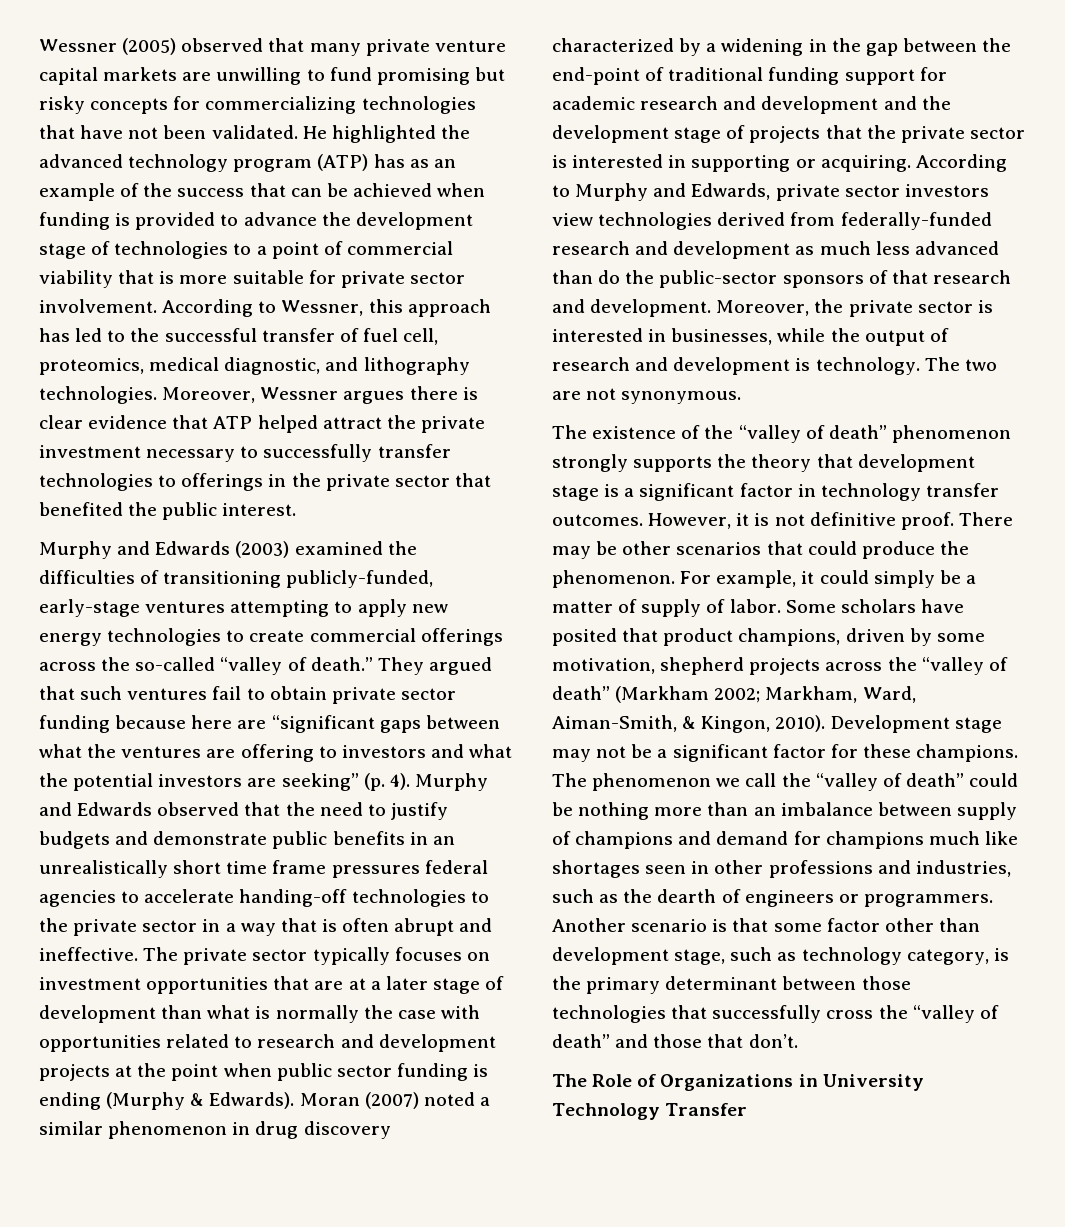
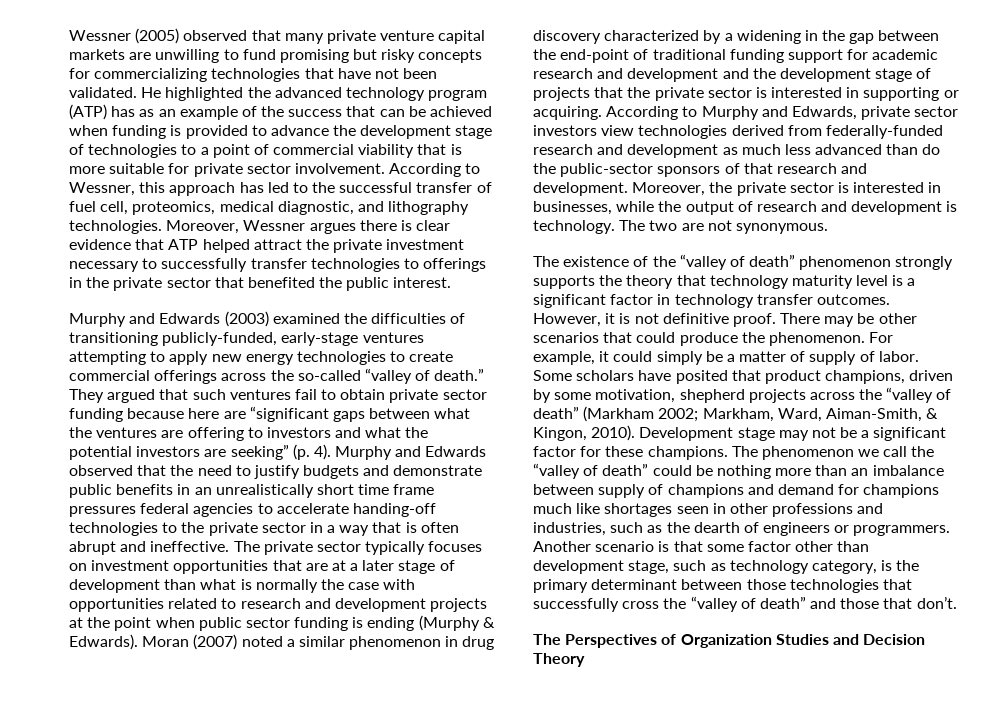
- The existence of the “valley of death” phenomenon strongly supports the theory that development stage is a significant factor in technology transfer outcomes.
+ The existence of the “valley of death” phenomenon strongly supports the theory that technology maturity level is a significant factor in technology transfer outcomes.
- The Role of Organizations in University Technology Transfer
+ The Perspectives of Organization Studies and Decision Theory

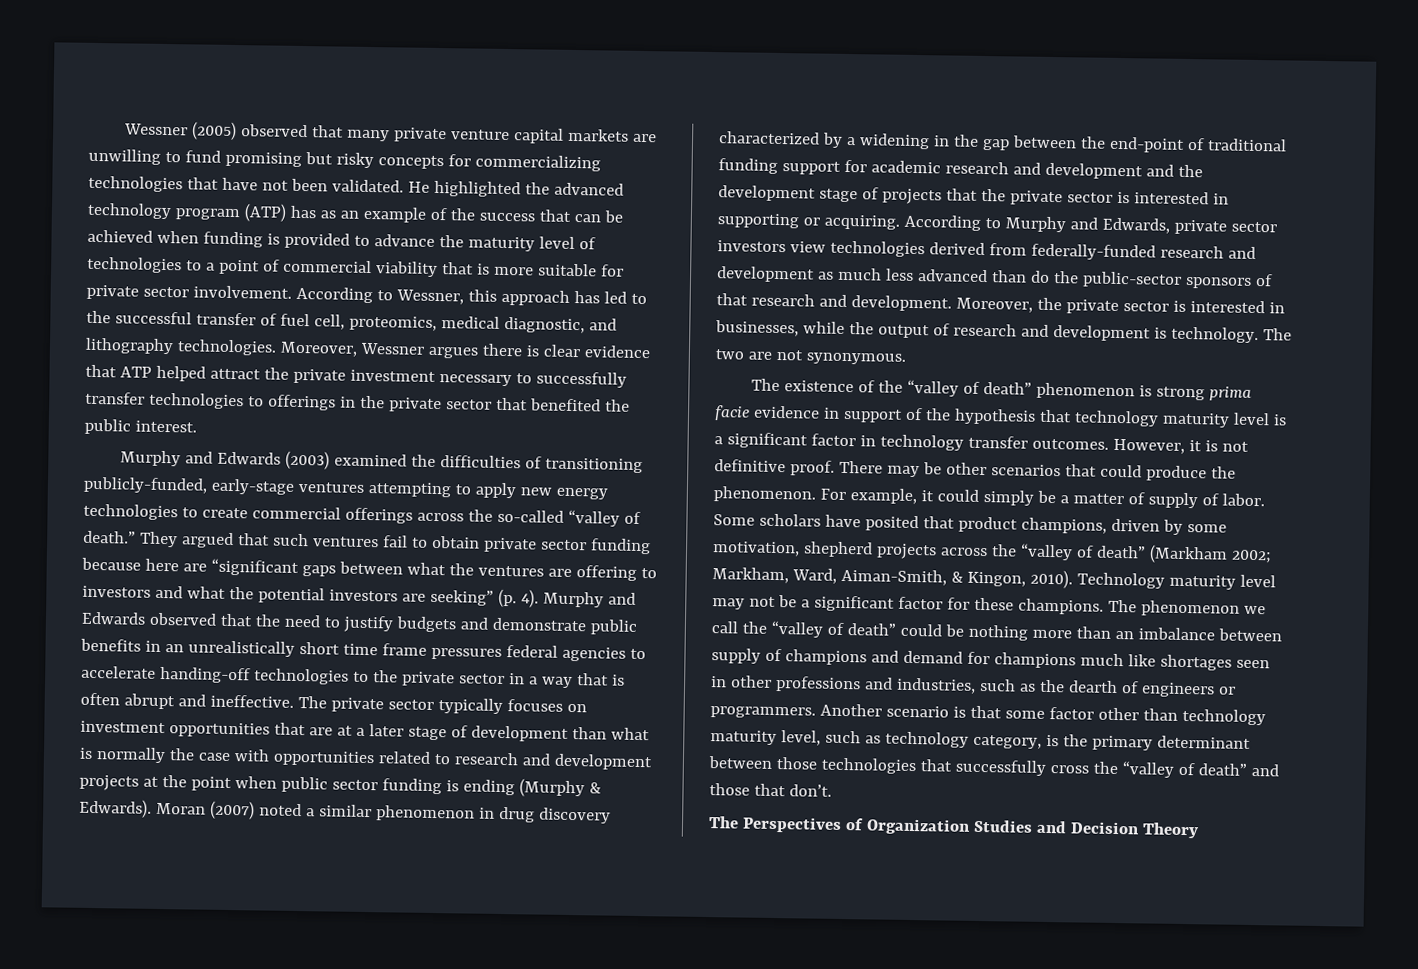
- He highlighted the advanced technology program (ATP) has as an example of the success that can be achieved when funding is provided to advance the development stage of technologies to a point of commercial viability that is more suitable for private sector involvement.
+ He highlighted the advanced technology program (ATP) has as an example of the success that can be achieved when funding is provided to advance the maturity level of technologies to a point of commercial viability that is more suitable for private sector involvement.
- The existence of the “valley of death” phenomenon strongly supports the theory that technology maturity level is a significant factor in technology transfer outcomes.
+ The existence of the “valley of death” phenomenon is strong prima facie evidence in support of the hypothesis that technology maturity level is a significant factor in technology transfer outcomes.
- Development stage may not be a significant factor for these champions.
+ Technology maturity level may not be a significant factor for these champions.
- Another scenario is that some factor other than development stage, such as technology category, is the primary determinant between those technologies that successfully cross the “valley of death” and those that don’t.
+ Another scenario is that some factor other than technology maturity level, such as technology category, is the primary determinant between those technologies that successfully cross the “valley of death” and those that don’t.

